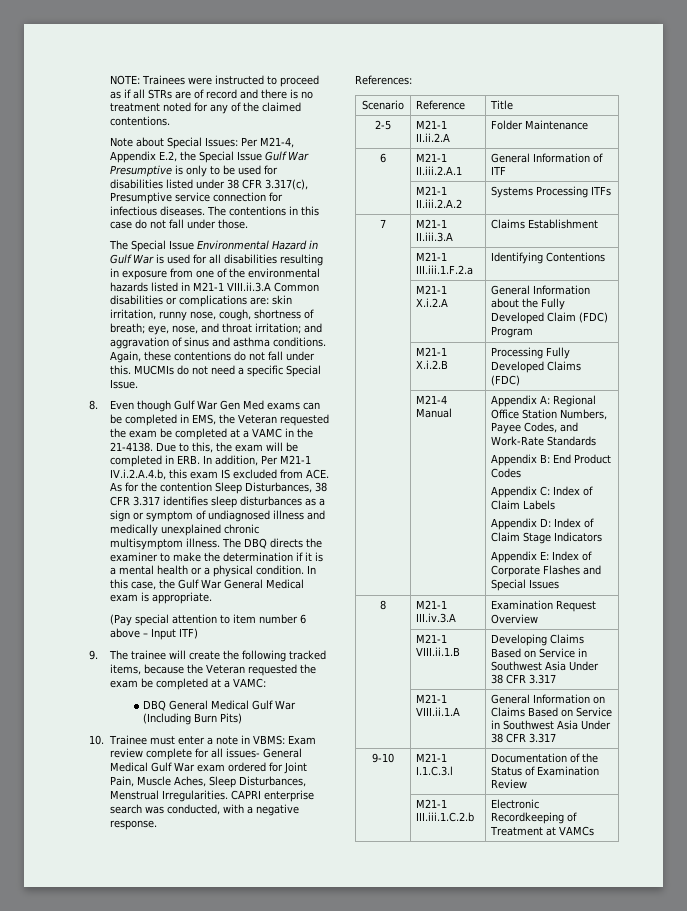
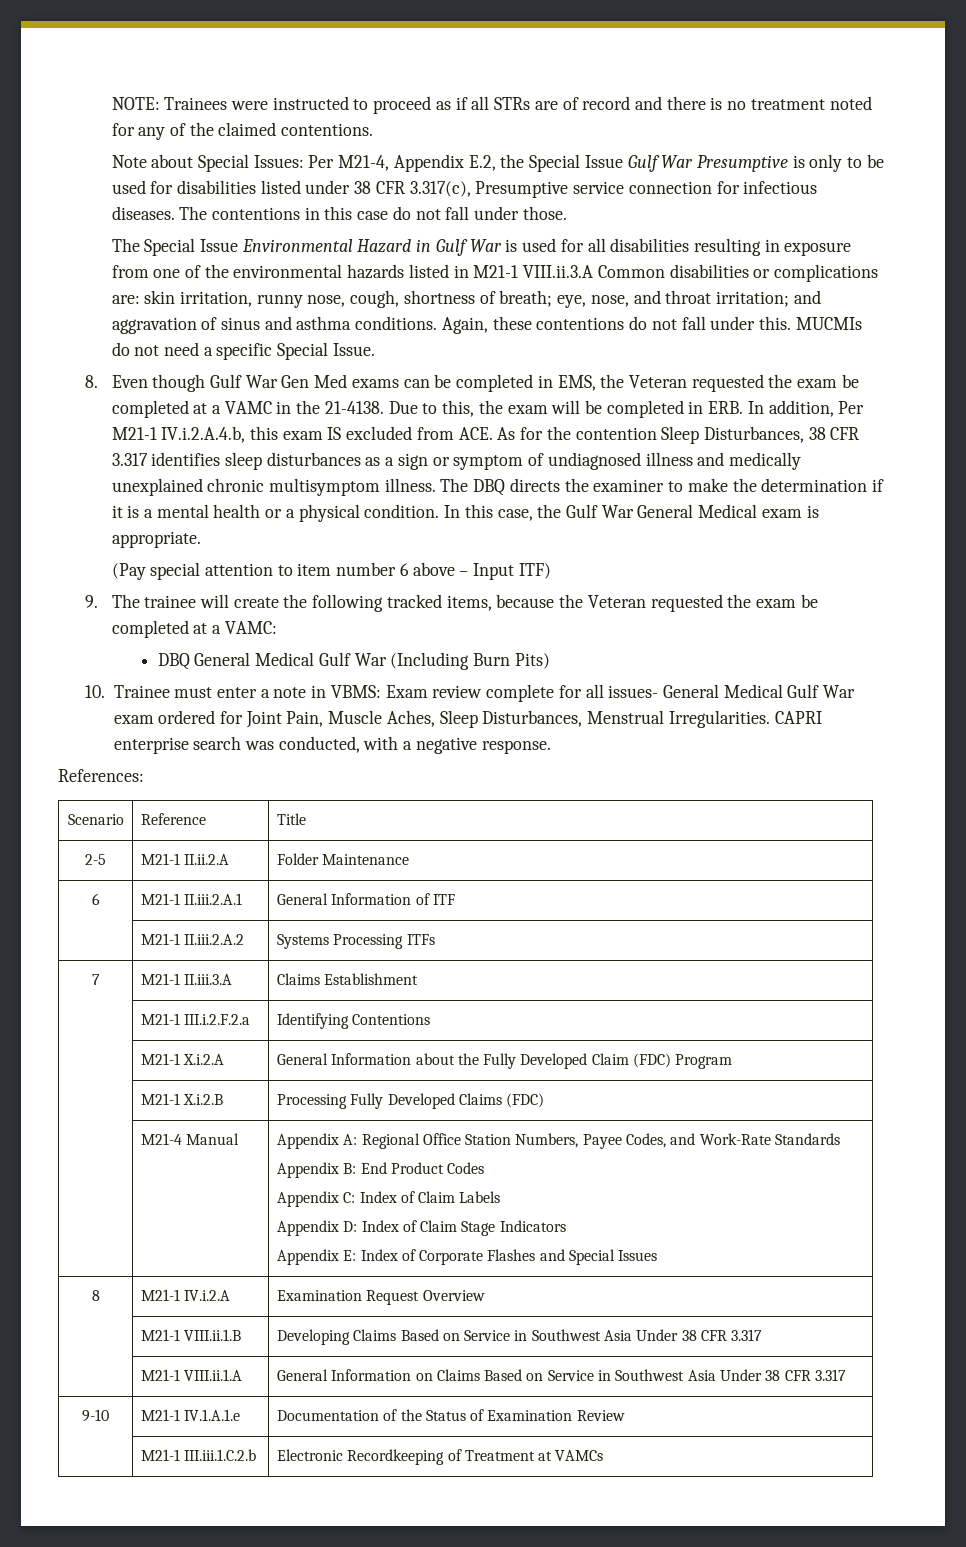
- | M21-1 III.iii.1.F.2.a | Identifying Contentions
+ | M21-1 III.i.2.F.2.a | Identifying Contentions
- 8 | M21-1 III.iv.3.A | Examination Request Overview
+ 8 | M21-1 IV.i.2.A | Examination Request Overview
- 9-10 | M21-1 I.1.C.3.l | Documentation of the Status of Examination Review
+ 9-10 | M21-1 IV.1.A.1.e | Documentation of the Status of Examination Review

